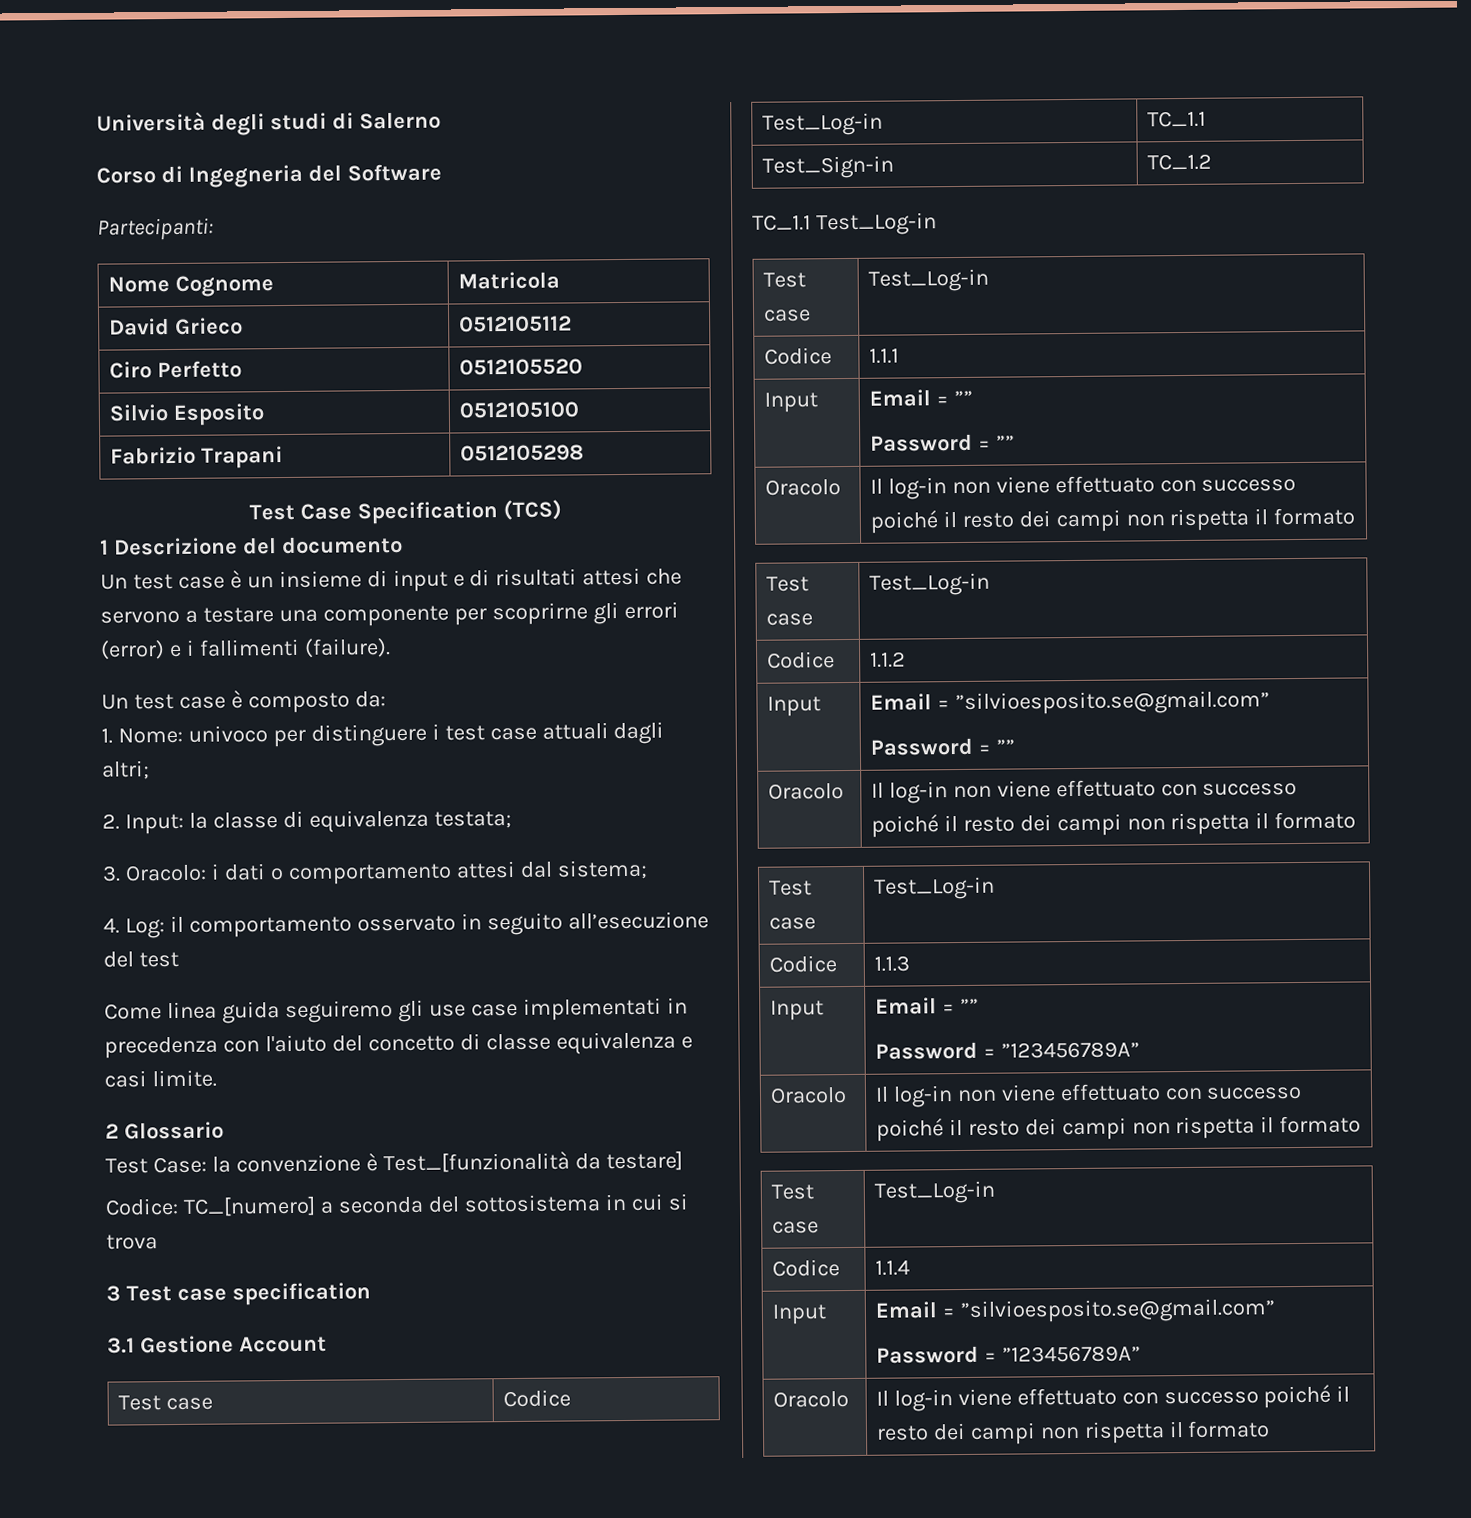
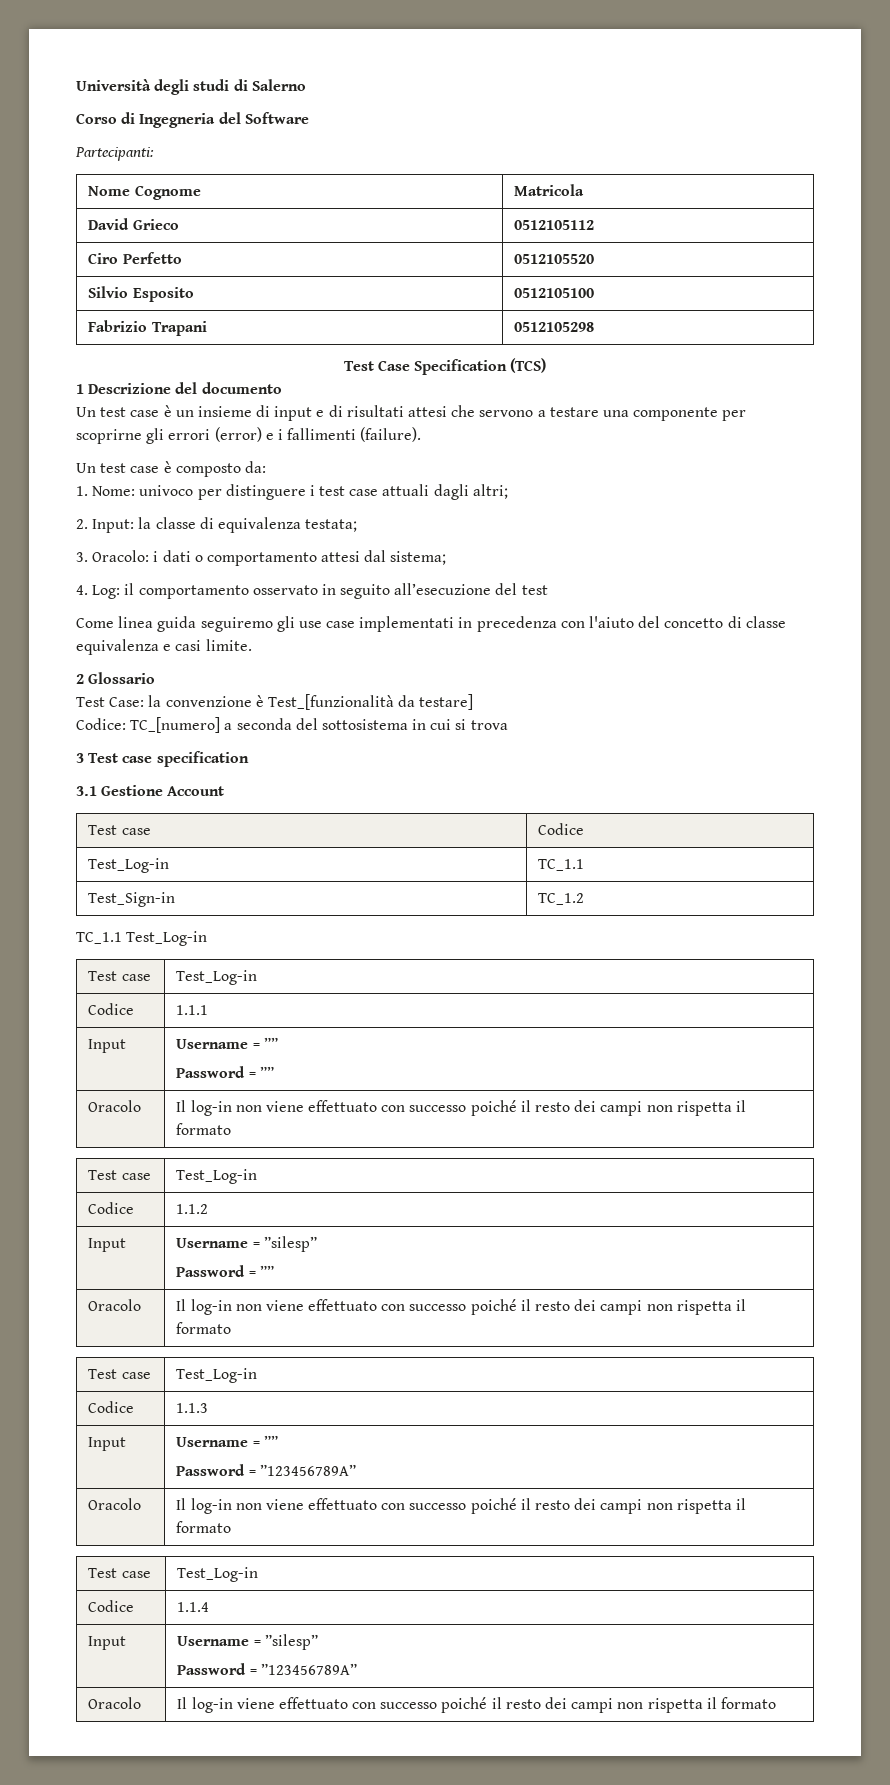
  Codice | 1.1.1
- Input | Email = ””
+ Input | Username = ””
  Codice | 1.1.2
- Input | Email = ”silvioesposito.se@gmail.com”
+ Input | Username = ”silesp”
  Codice | 1.1.3
- Input | Email = ””
+ Input | Username = ””
  Codice | 1.1.4
- Input | Email = ”silvioesposito.se@gmail.com”
+ Input | Username = ”silesp”

